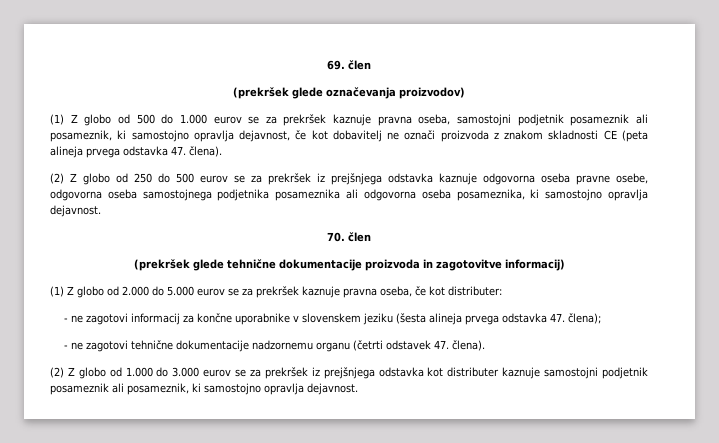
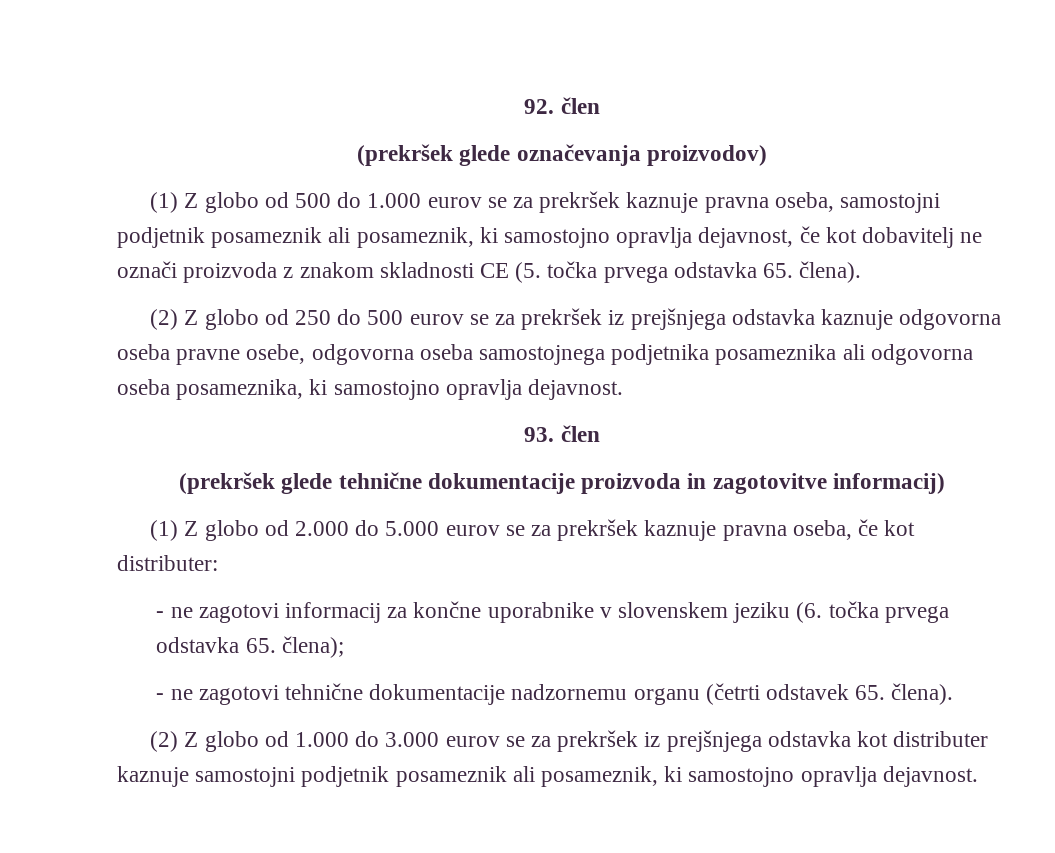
- 69. člen
+ 92. člen
- (1) Z globo od 500 do 1.000 eurov se za prekršek kaznuje pravna oseba, samostojni podjetnik posameznik ali posameznik, ki samostojno opravlja dejavnost, če kot dobavitelj ne označi proizvoda z znakom skladnosti CE (peta alineja prvega odstavka 47. člena).
+ (1) Z globo od 500 do 1.000 eurov se za prekršek kaznuje pravna oseba, samostojni podjetnik posameznik ali posameznik, ki samostojno opravlja dejavnost, če kot dobavitelj ne označi proizvoda z znakom skladnosti CE (5. točka prvega odstavka 65. člena).
- 70. člen
+ 93. člen
- - ne zagotovi informacij za končne uporabnike v slovenskem jeziku (šesta alineja prvega odstavka 47. člena);
+ - ne zagotovi informacij za končne uporabnike v slovenskem jeziku (6. točka prvega odstavka 65. člena);
- - ne zagotovi tehnične dokumentacije nadzornemu organu (četrti odstavek 47. člena).
+ - ne zagotovi tehnične dokumentacije nadzornemu organu (četrti odstavek 65. člena).

